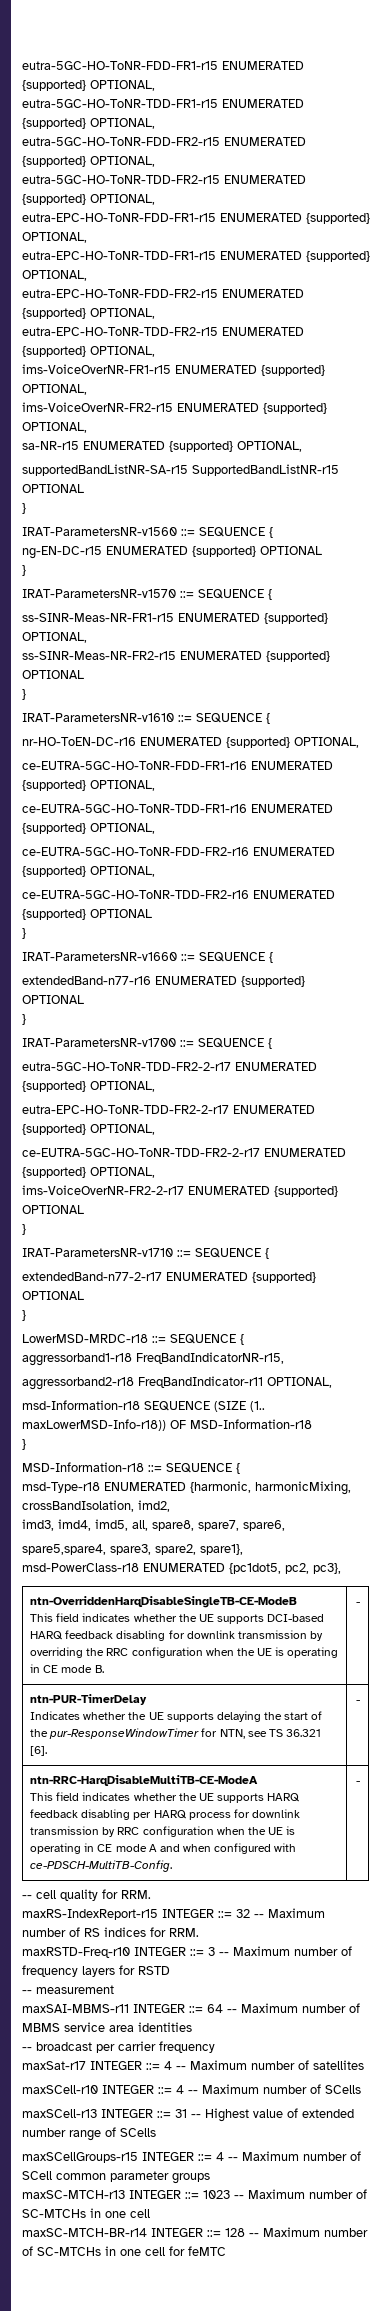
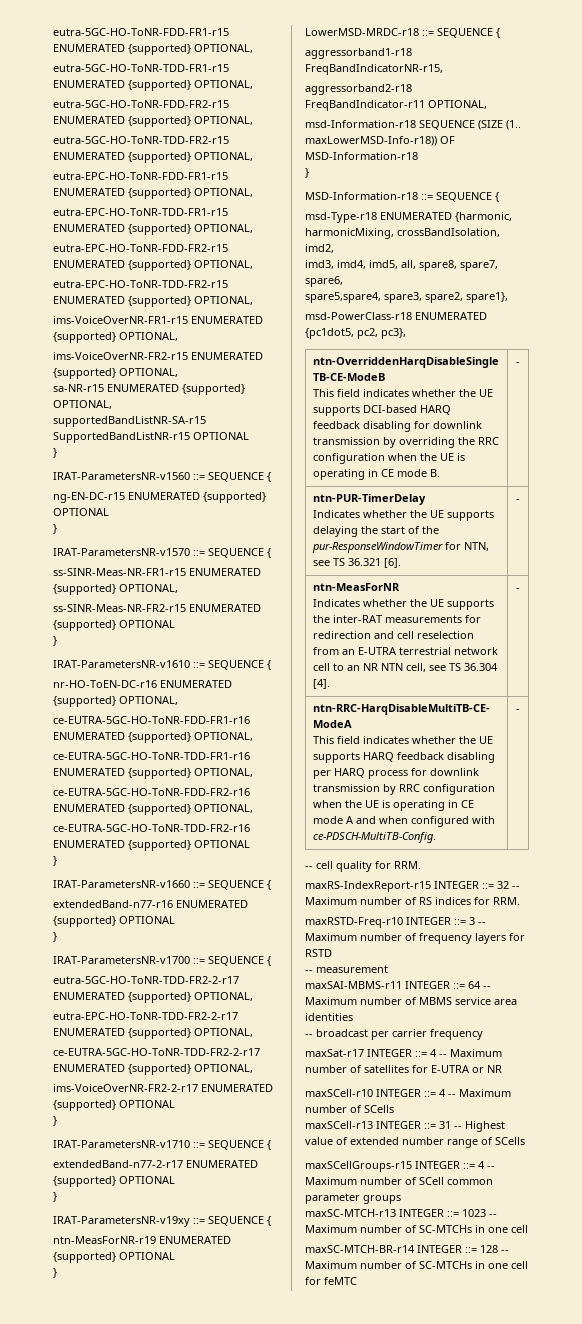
+ IRAT-ParametersNR-v19xy ::= SEQUENCE {
+ ntn-MeasForNR-r19 ENUMERATED {supported} OPTIONAL
+ }
+ ntn-MeasForNR
+ Indicates whether the UE supports the inter-RAT measurements for redirection and cell reselection from an E-UTRA terrestrial network cell to an NR NTN cell, see TS 36.304 [4]. | -
- maxSat-r17 INTEGER ::= 4 -- Maximum number of satellites
+ maxSat-r17 INTEGER ::= 4 -- Maximum number of satellites for E-UTRA or NR

